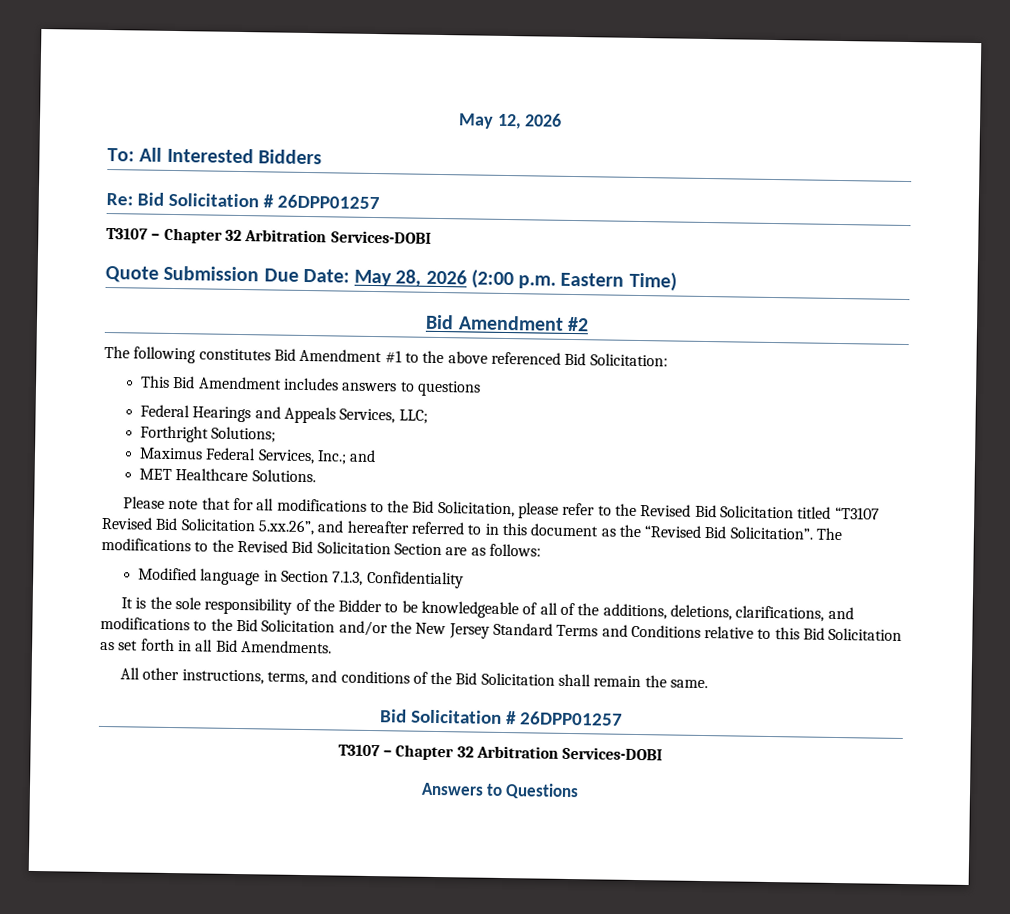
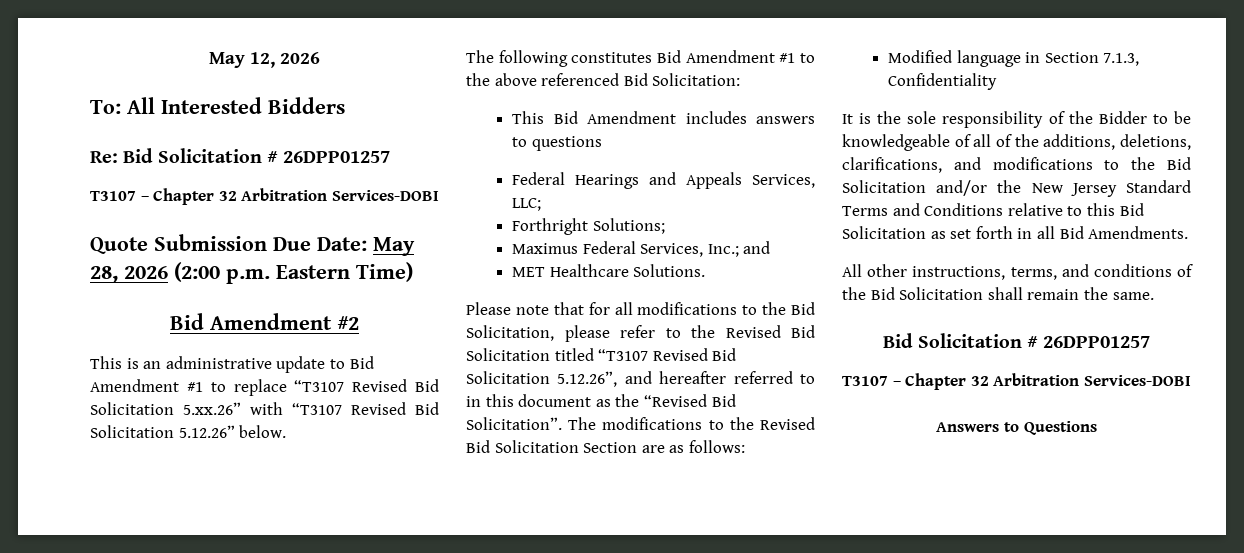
+ This is an administrative update to Bid Amendment #1 to replace “T3107 Revised Bid Solicitation 5.xx.26” with “T3107 Revised Bid Solicitation 5.12.26” below.
- Please note that for all modifications to the Bid Solicitation, please refer to the Revised Bid Solicitation titled “T3107 Revised Bid Solicitation 5.xx.26”, and hereafter referred to in this document as the “Revised Bid Solicitation”.
+ Please note that for all modifications to the Bid Solicitation, please refer to the Revised Bid Solicitation titled “T3107 Revised Bid Solicitation 5.12.26”, and hereafter referred to in this document as the “Revised Bid Solicitation”.

